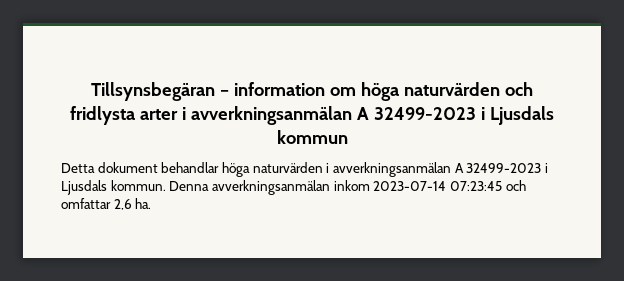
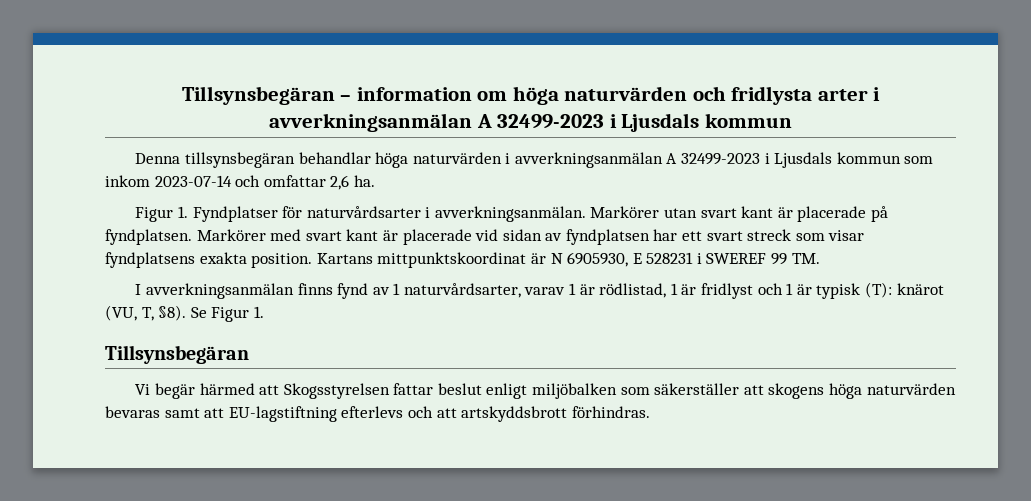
- Detta dokument behandlar höga naturvärden i avverkningsanmälan A 32499-2023 i Ljusdals kommun. Denna avverkningsanmälan inkom 2023-07-14 07:23:45 och omfattar 2,6 ha.
+ Denna tillsynsbegäran behandlar höga naturvärden i avverkningsanmälan A 32499-2023 i Ljusdals kommun som inkom 2023-07-14 och omfattar 2,6 ha.
+ Figur 1. Fyndplatser för naturvårdsarter i avverkningsanmälan. Markörer utan svart kant är placerade på fyndplatsen. Markörer med svart kant är placerade vid sidan av fyndplatsen har ett svart streck som visar fyndplatsens exakta position. Kartans mittpunktskoordinat är N 6905930, E 528231 i SWEREF 99 TM.
+ I avverkningsanmälan finns fynd av 1 naturvårdsarter, varav 1 är rödlistad, 1 är fridlyst och 1 är typisk (T): knärot (VU, T, §8). Se Figur 1.
+ Tillsynsbegäran
+ Vi begär härmed att Skogsstyrelsen fattar beslut enligt miljöbalken som säkerställer att skogens höga naturvärden bevaras samt att EU-lagstiftning efterlevs och att artskyddsbrott förhindras.

